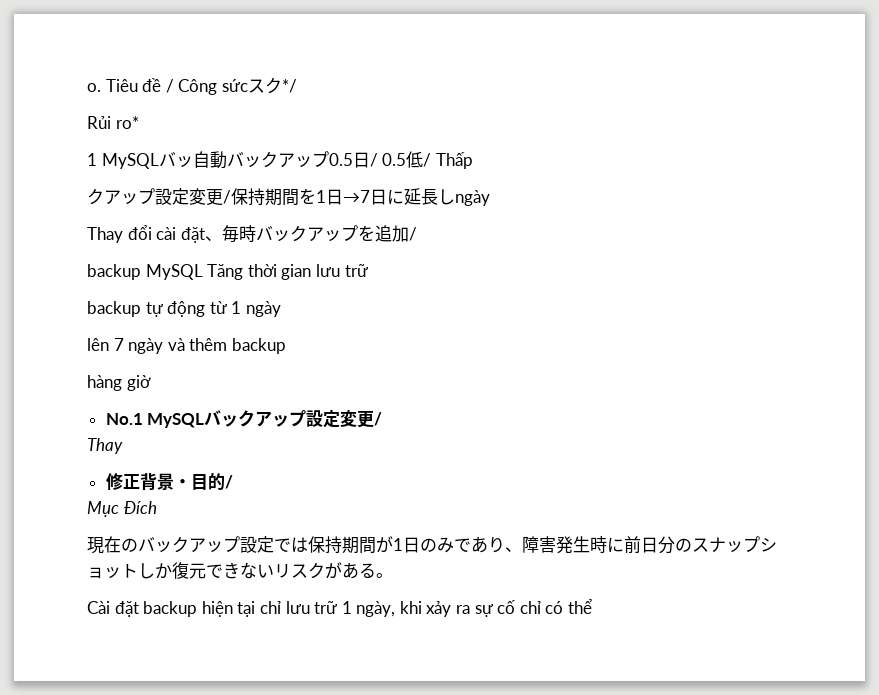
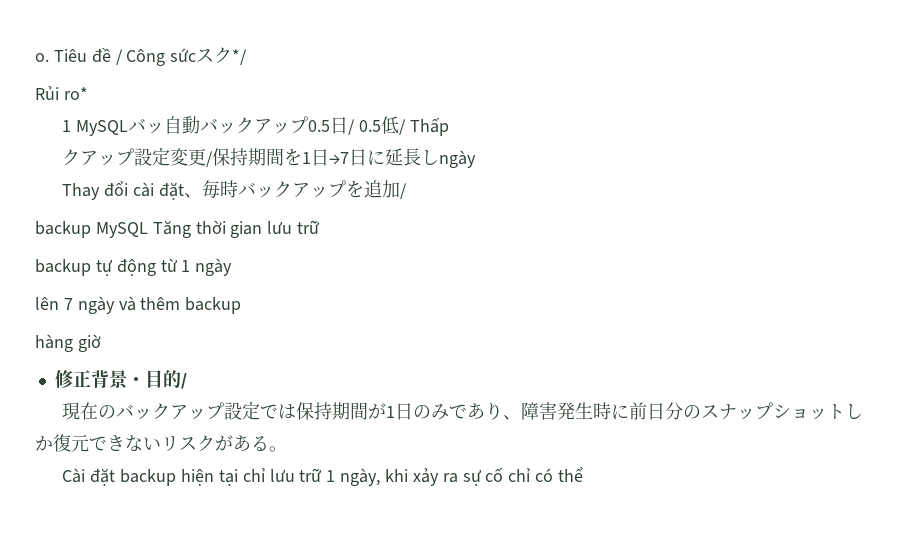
- No.1 MySQLバックアップ設定変更/
- Thay
- Mục Đích

